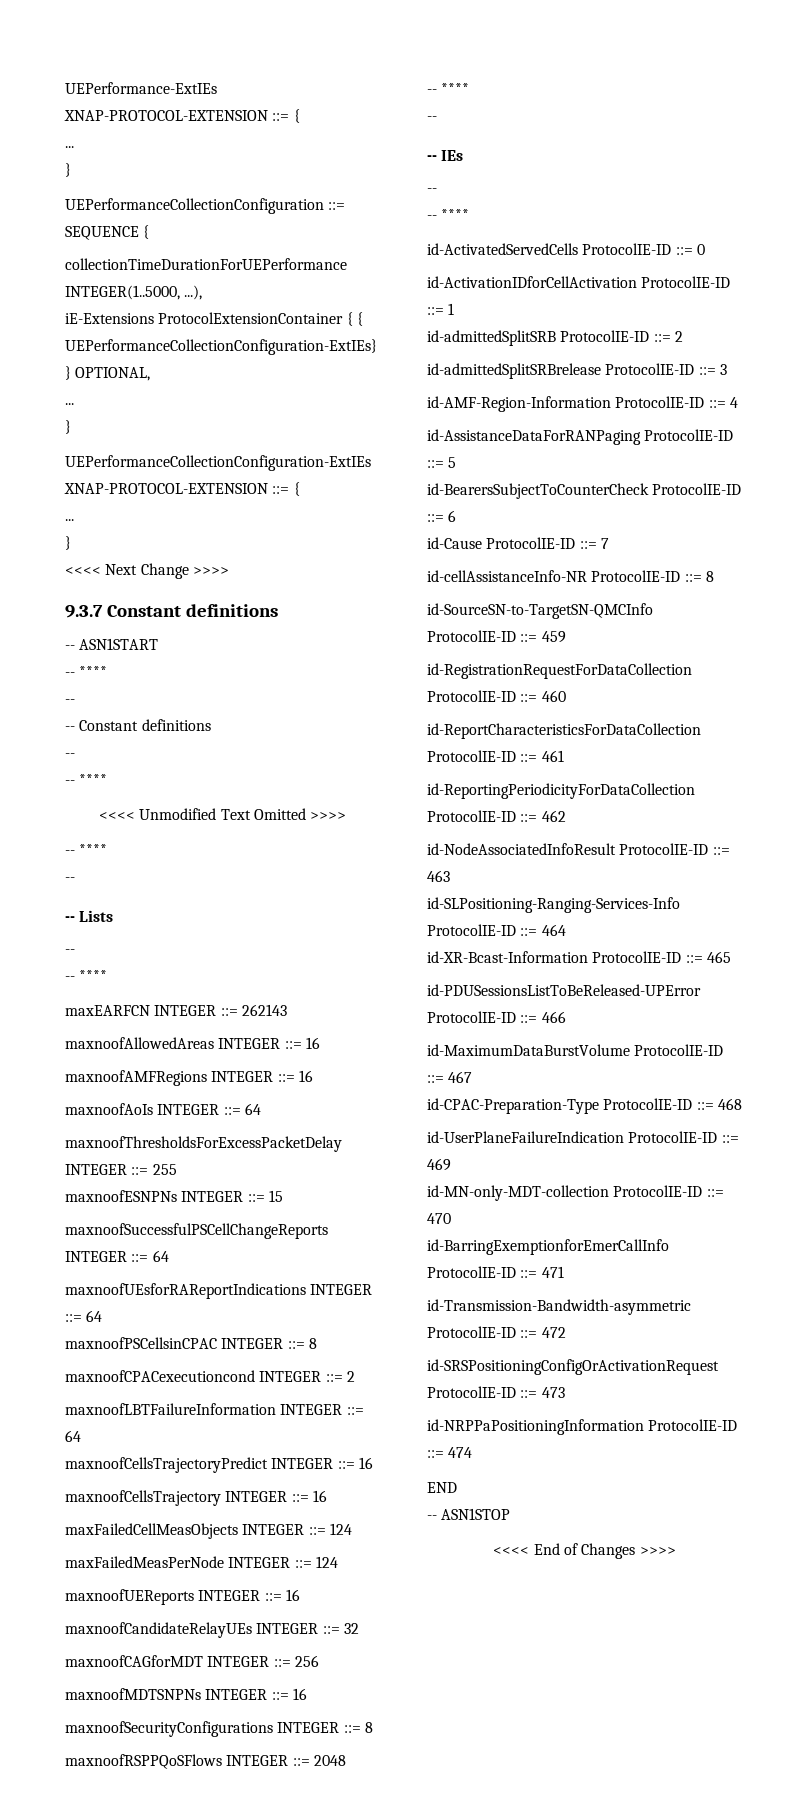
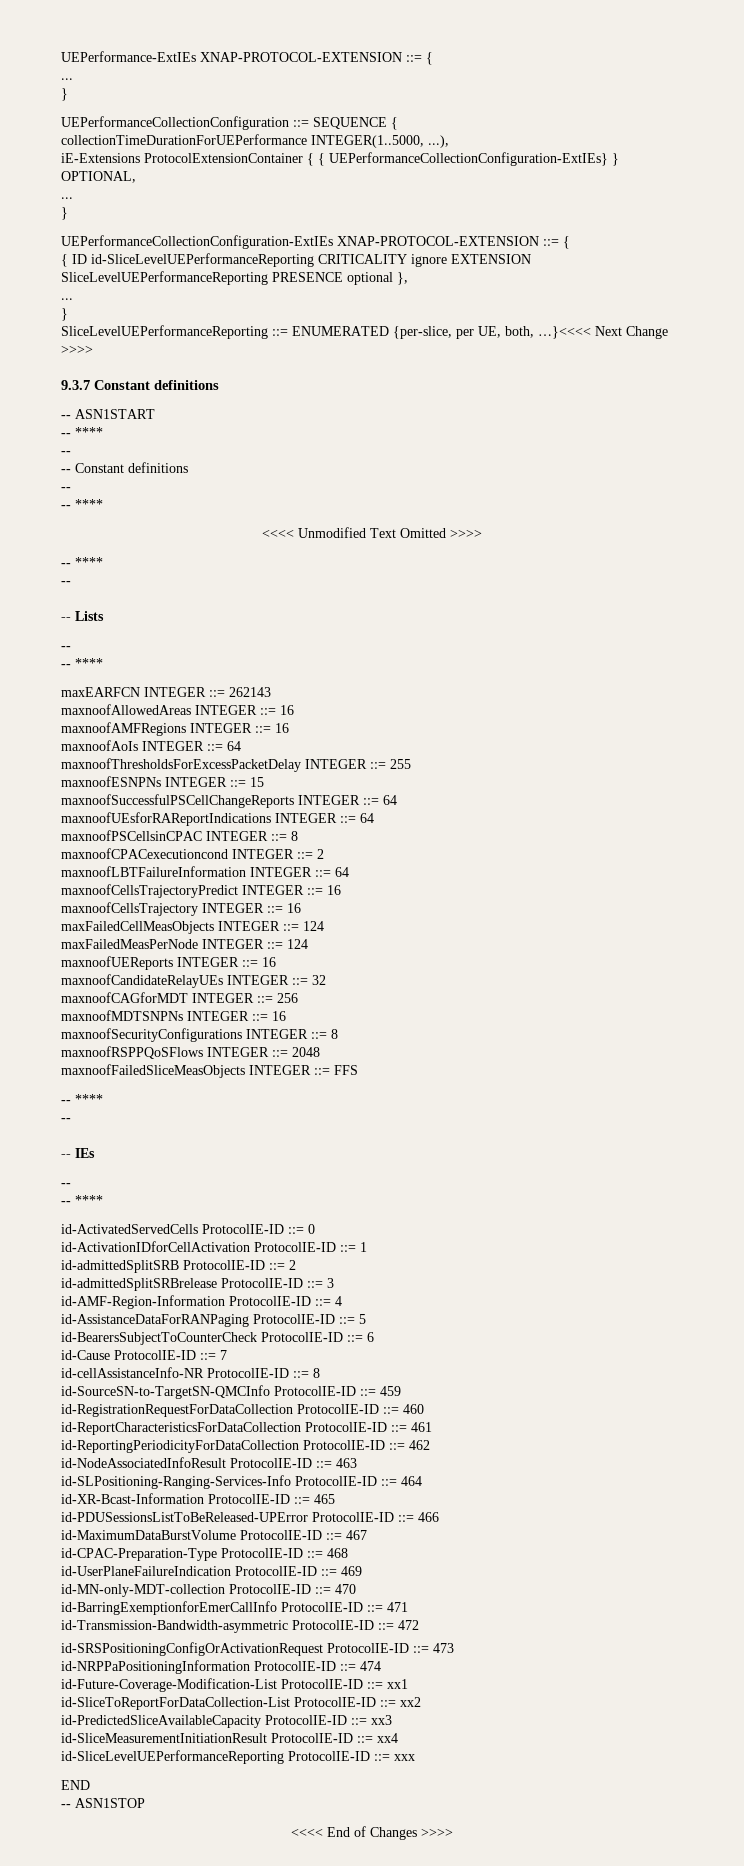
  UEPerformanceCollectionConfiguration-ExtIEs XNAP-PROTOCOL-EXTENSION ::= {
+ { ID id-SliceLevelUEPerformanceReporting CRITICALITY ignore EXTENSION SliceLevelUEPerformanceReporting PRESENCE optional },
  ...
  }
- <<<< Next Change >>>>
+ SliceLevelUEPerformanceReporting ::= ENUMERATED {per-slice, per UE, both, …}<<<< Next Change >>>>
+ maxnoofFailedSliceMeasObjects INTEGER ::= FFS
+ id-Future-Coverage-Modification-List ProtocolIE-ID ::= xx1
+ id-SliceToReportForDataCollection-List ProtocolIE-ID ::= xx2
+ id-PredictedSliceAvailableCapacity ProtocolIE-ID ::= xx3
+ id-SliceMeasurementInitiationResult ProtocolIE-ID ::= xx4
+ id-SliceLevelUEPerformanceReporting ProtocolIE-ID ::= xxx

